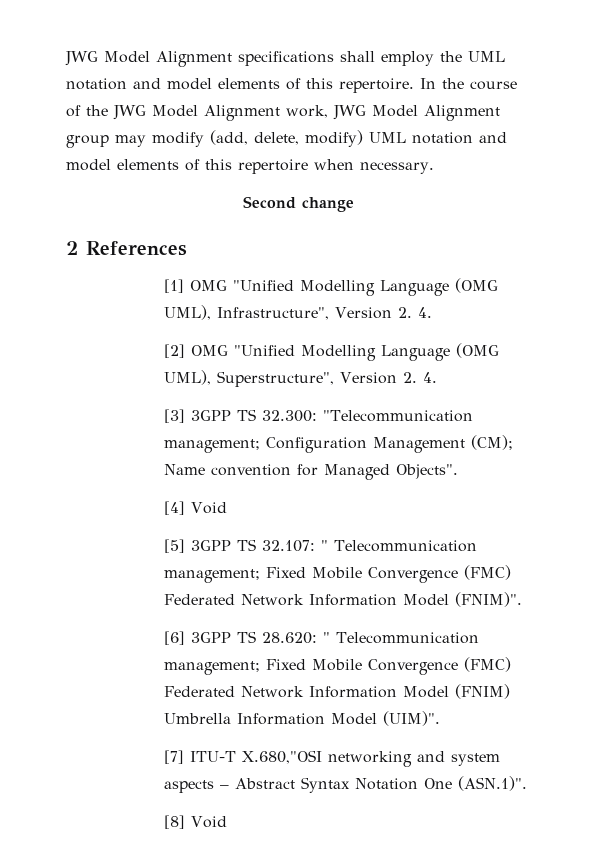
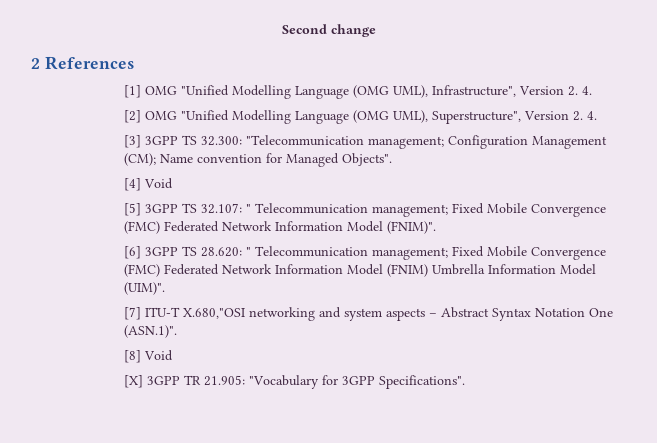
- JWG Model Alignment specifications shall employ the UML notation and model elements of this repertoire. In the course of the JWG Model Alignment work, JWG Model Alignment group may modify (add, delete, modify) UML notation and model elements of this repertoire when necessary.
+ [X] 3GPP TR 21.905: "Vocabulary for 3GPP Specifications".

